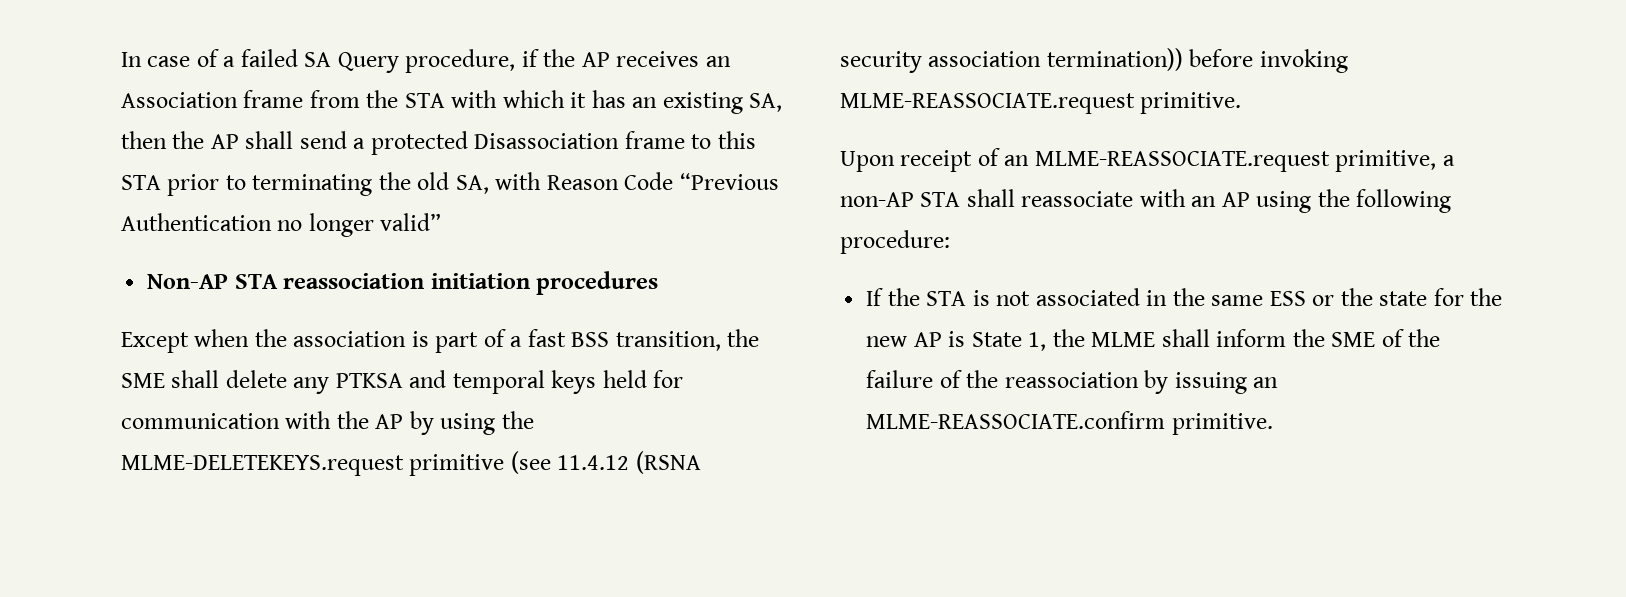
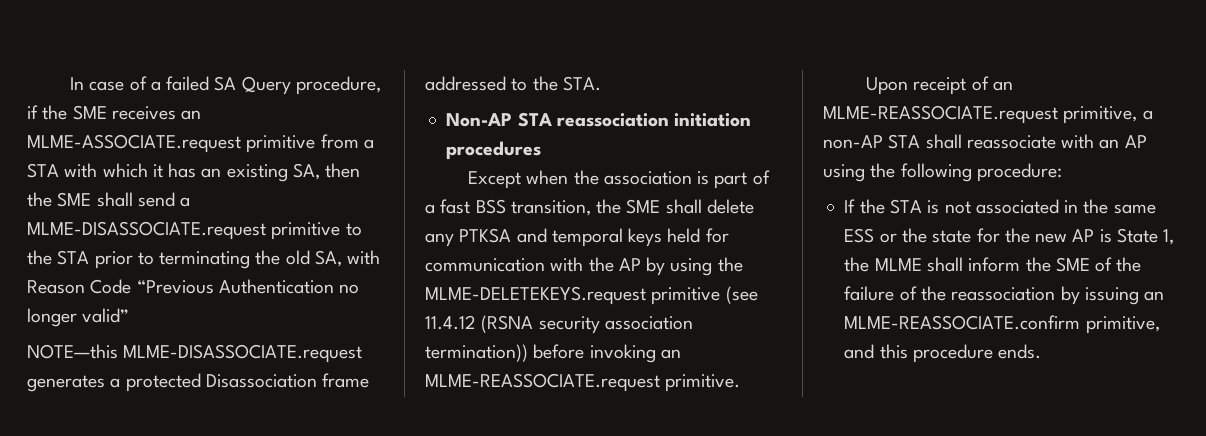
- In case of a failed SA Query procedure, if the AP receives an Association frame from the STA with which it has an existing SA, then the AP shall send a protected Disassociation frame to this STA prior to terminating the old SA, with Reason Code “Previous Authentication no longer valid”
+ In case of a failed SA Query procedure, if the SME receives an MLME-ASSOCIATE.request primitive from a STA with which it has an existing SA, then the SME shall send a MLME-DISASSOCIATE.request primitive to the STA prior to terminating the old SA, with Reason Code “Previous Authentication no longer valid”
+ NOTE—this MLME-DISASSOCIATE.request generates a protected Disassociation frame addressed to the STA.
- Except when the association is part of a fast BSS transition, the SME shall delete any PTKSA and temporal keys held for communication with the AP by using the MLME-DELETEKEYS.request primitive (see 11.4.12 (RSNA security association termination)) before invoking MLME-REASSOCIATE.request primitive.
+ Except when the association is part of a fast BSS transition, the SME shall delete any PTKSA and temporal keys held for communication with the AP by using the MLME-DELETEKEYS.request primitive (see 11.4.12 (RSNA security association termination)) before invoking an MLME-REASSOCIATE.request primitive.
- If the STA is not associated in the same ESS or the state for the new AP is State 1, the MLME shall inform the SME of the failure of the reassociation by issuing an MLME-REASSOCIATE.confirm primitive.
+ If the STA is not associated in the same ESS or the state for the new AP is State 1, the MLME shall inform the SME of the failure of the reassociation by issuing an MLME-REASSOCIATE.confirm primitive, and this procedure ends.

